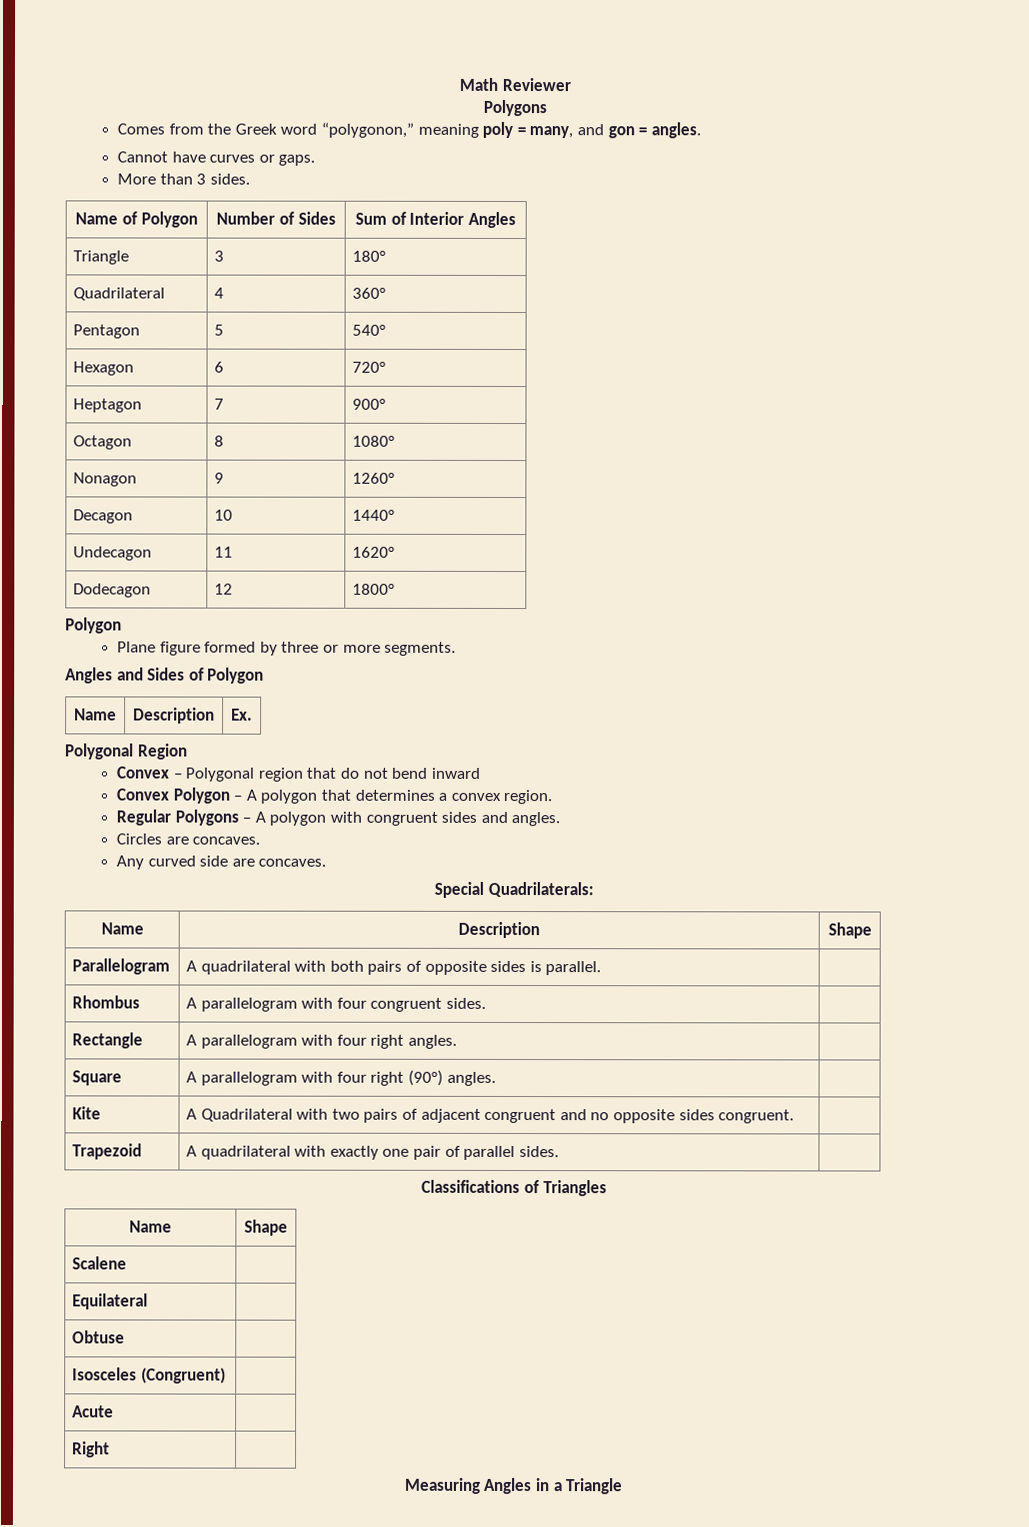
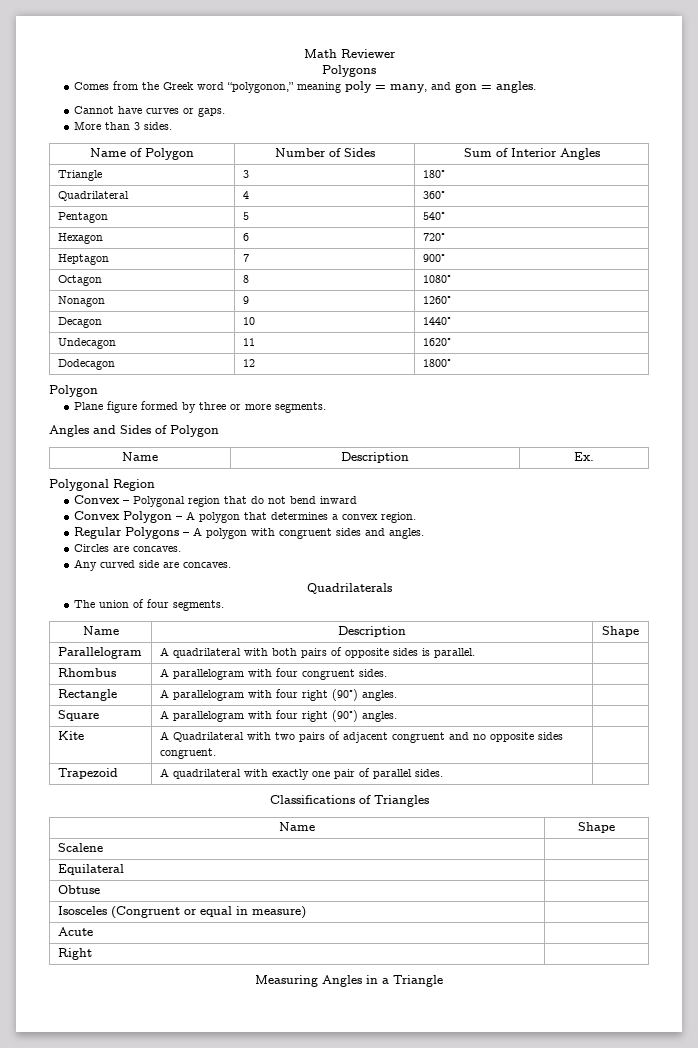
- Special Quadrilaterals:
+ Quadrilaterals
+ The union of four segments.
- Rectangle | A parallelogram with four right angles. |
+ Rectangle | A parallelogram with four right (90°) angles. |
- Isosceles (Congruent) |
+ Isosceles (Congruent or equal in measure) |

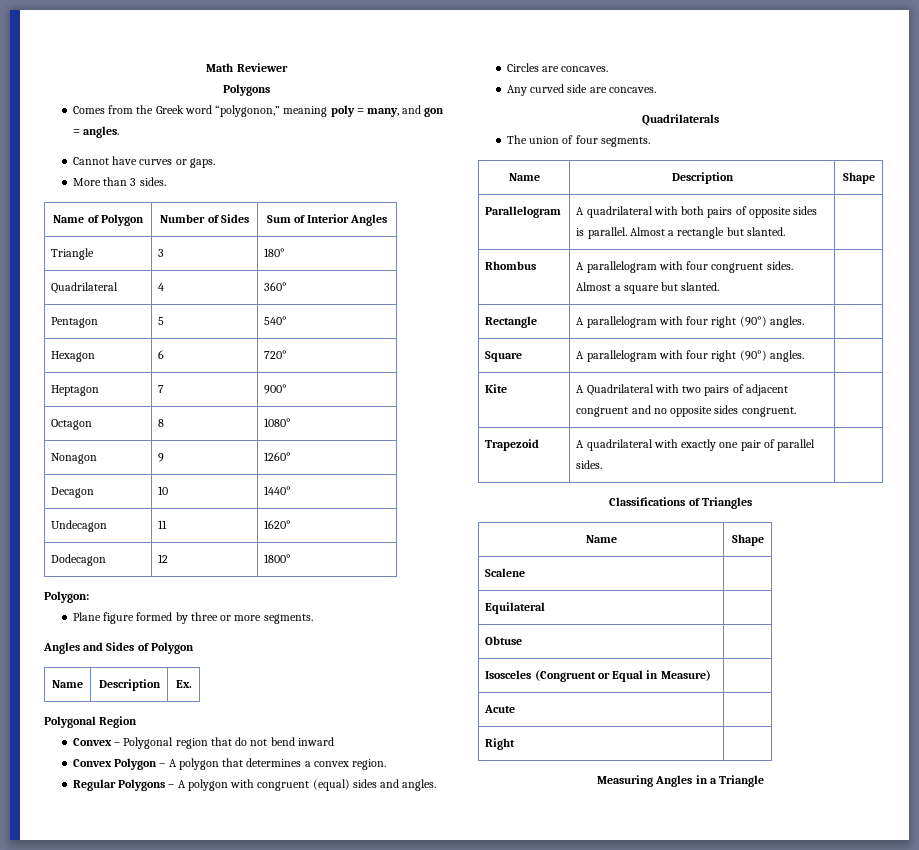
  Dodecagon | 12 | 1800°
- Polygon
+ Polygon:
- Regular Polygons – A polygon with congruent sides and angles.
+ Regular Polygons – A polygon with congruent (equal) sides and angles.
- Parallelogram | A quadrilateral with both pairs of opposite sides is parallel. |
+ Parallelogram | A quadrilateral with both pairs of opposite sides is parallel. Almost a rectangle but slanted. |
- Rhombus | A parallelogram with four congruent sides. |
+ Rhombus | A parallelogram with four congruent sides. Almost a square but slanted. |
- Isosceles (Congruent or equal in measure) |
+ Isosceles (Congruent or Equal in Measure) |

